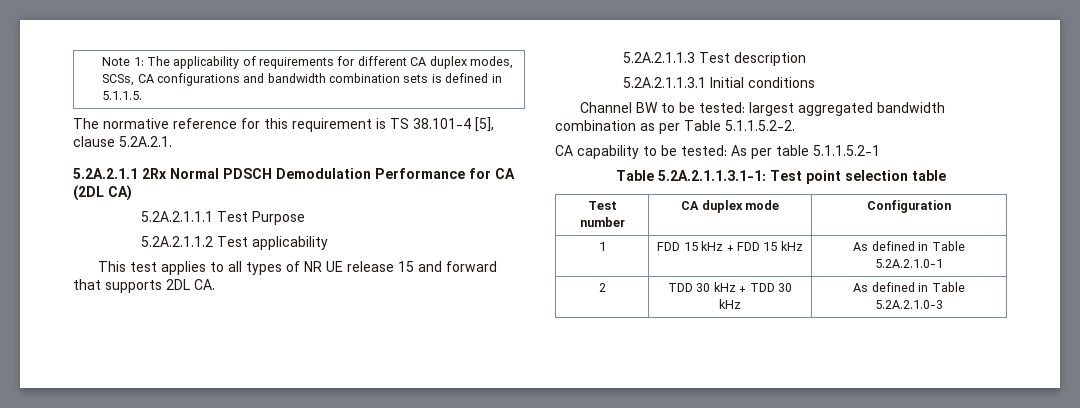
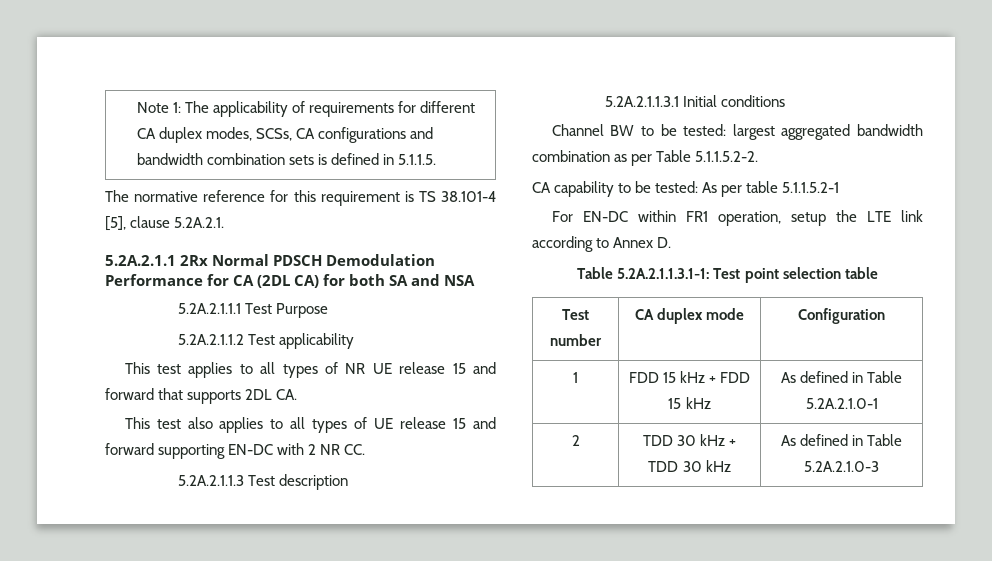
- 5.2A.2.1.1 2Rx Normal PDSCH Demodulation Performance for CA (2DL CA)
+ 5.2A.2.1.1 2Rx Normal PDSCH Demodulation Performance for CA (2DL CA) for both SA and NSA
+ This test also applies to all types of UE release 15 and forward supporting EN-DC with 2 NR CC.
+ For EN-DC within FR1 operation, setup the LTE link according to Annex D.

